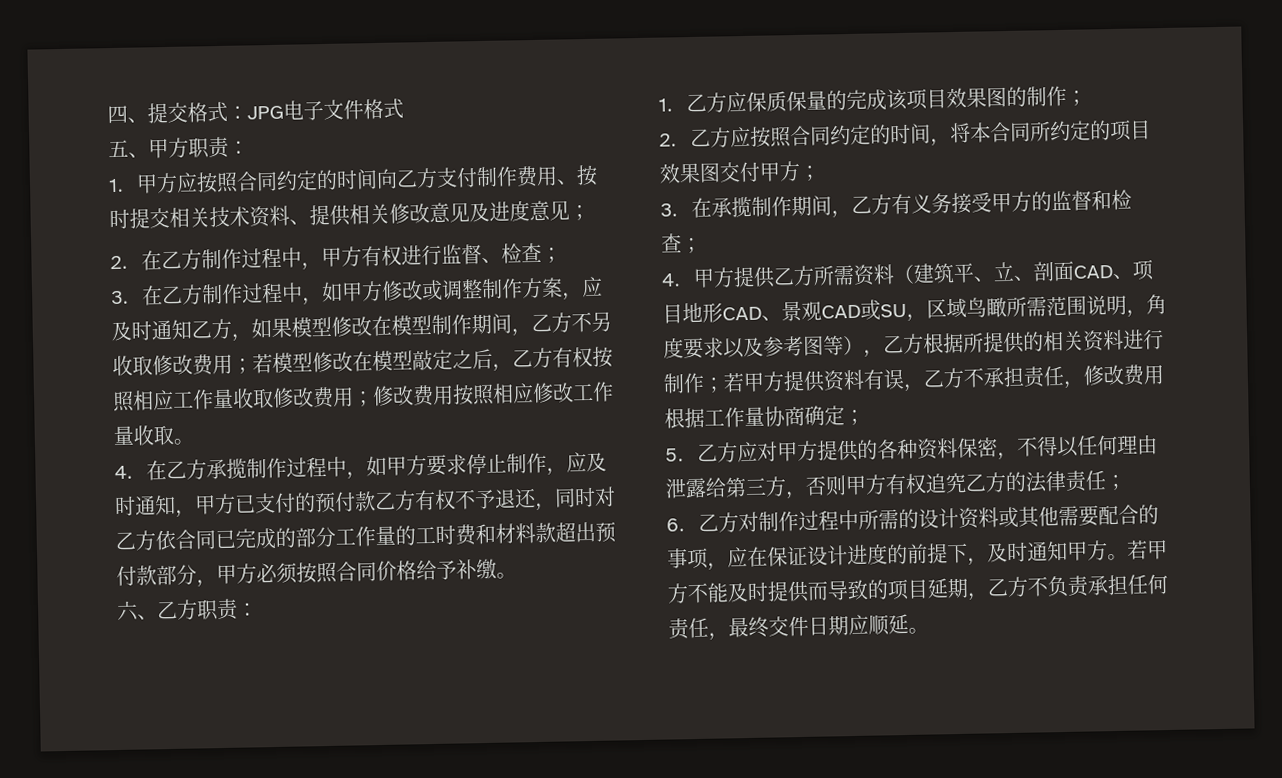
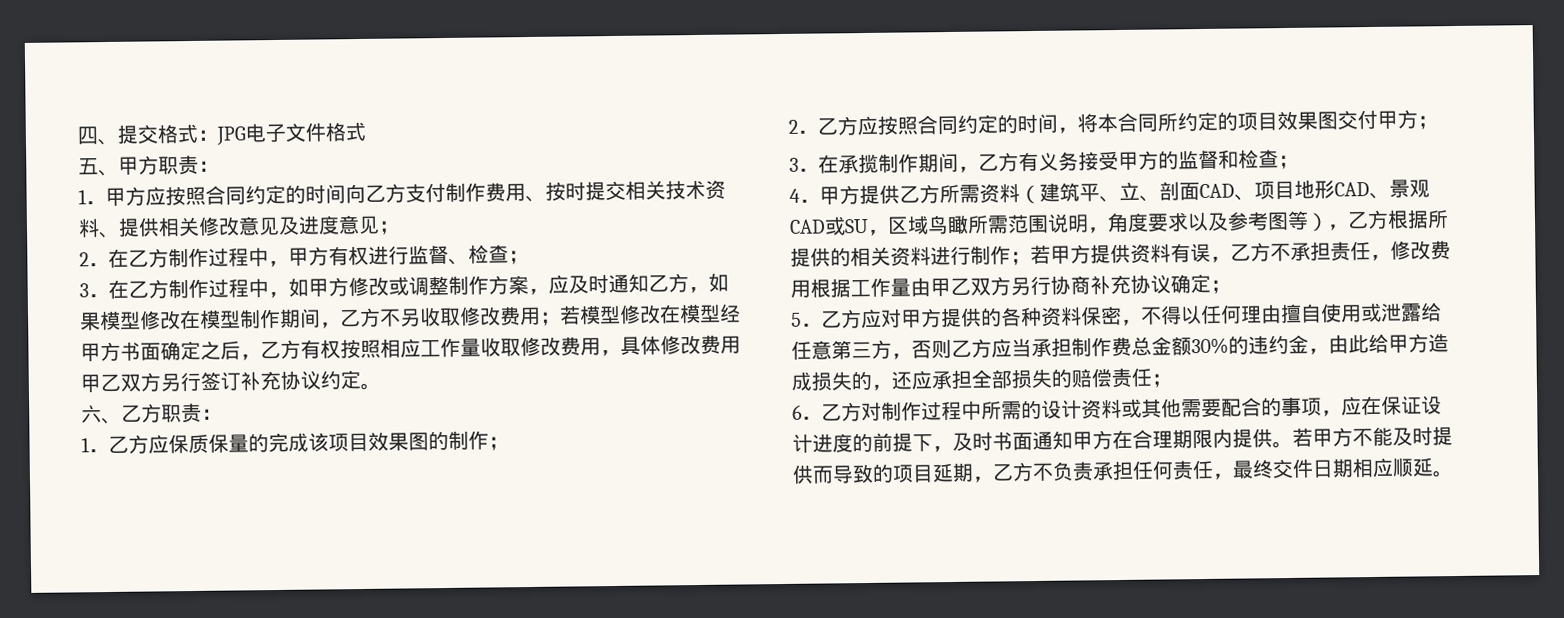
- 3．在乙方制作过程中，如甲方修改或调整制作方案，应及时通知乙方，如果模型修改在模型制作期间，乙方不另收取修改费用；若模型修改在模型敲定之后，乙方有权按照相应工作量收取修改费用；修改费用按照相应修改工作量收取。
- 4．在乙方承揽制作过程中，如甲方要求停止制作，应及时通知，甲方已支付的预付款乙方有权不予退还，同时对乙方依合同已完成的部分工作量的工时费和材料款超出预付款部分，甲方必须按照合同价格给予补缴。
+ 3．在乙方制作过程中，如甲方修改或调整制作方案，应及时通知乙方，如果模型修改在模型制作期间，乙方不另收取修改费用；若模型修改在模型经甲方书面确定之后，乙方有权按照相应工作量收取修改费用，具体修改费用甲乙双方另行签订补充协议约定。
- 4．甲方提供乙方所需资料（建筑平、立、剖面CAD、项目地形CAD、景观CAD或SU，区域鸟瞰所需范围说明，角度要求以及参考图等），乙方根据所提供的相关资料进行制作；若甲方提供资料有误，乙方不承担责任，修改费用根据工作量协商确定；
+ 4．甲方提供乙方所需资料（建筑平、立、剖面CAD、项目地形CAD、景观CAD或SU，区域鸟瞰所需范围说明，角度要求以及参考图等），乙方根据所提供的相关资料进行制作；若甲方提供资料有误，乙方不承担责任，修改费用根据工作量由甲乙双方另行协商补充协议确定；
- 5．乙方应对甲方提供的各种资料保密，不得以任何理由泄露给第三方，否则甲方有权追究乙方的法律责任；
+ 5．乙方应对甲方提供的各种资料保密，不得以任何理由擅自使用或泄露给任意第三方，否则乙方应当承担制作费总金额30%的违约金，由此给甲方造成损失的，还应承担全部损失的赔偿责任；
- 6．乙方对制作过程中所需的设计资料或其他需要配合的事项，应在保证设计进度的前提下，及时通知甲方。
+ 6．乙方对制作过程中所需的设计资料或其他需要配合的事项，应在保证设计进度的前提下，及时书面通知甲方在合理期限内提供。
- 若甲方不能及时提供而导致的项目延期，乙方不负责承担任何责任，最终交件日期应顺延。
+ 若甲方不能及时提供而导致的项目延期，乙方不负责承担任何责任，最终交件日期相应顺延。

